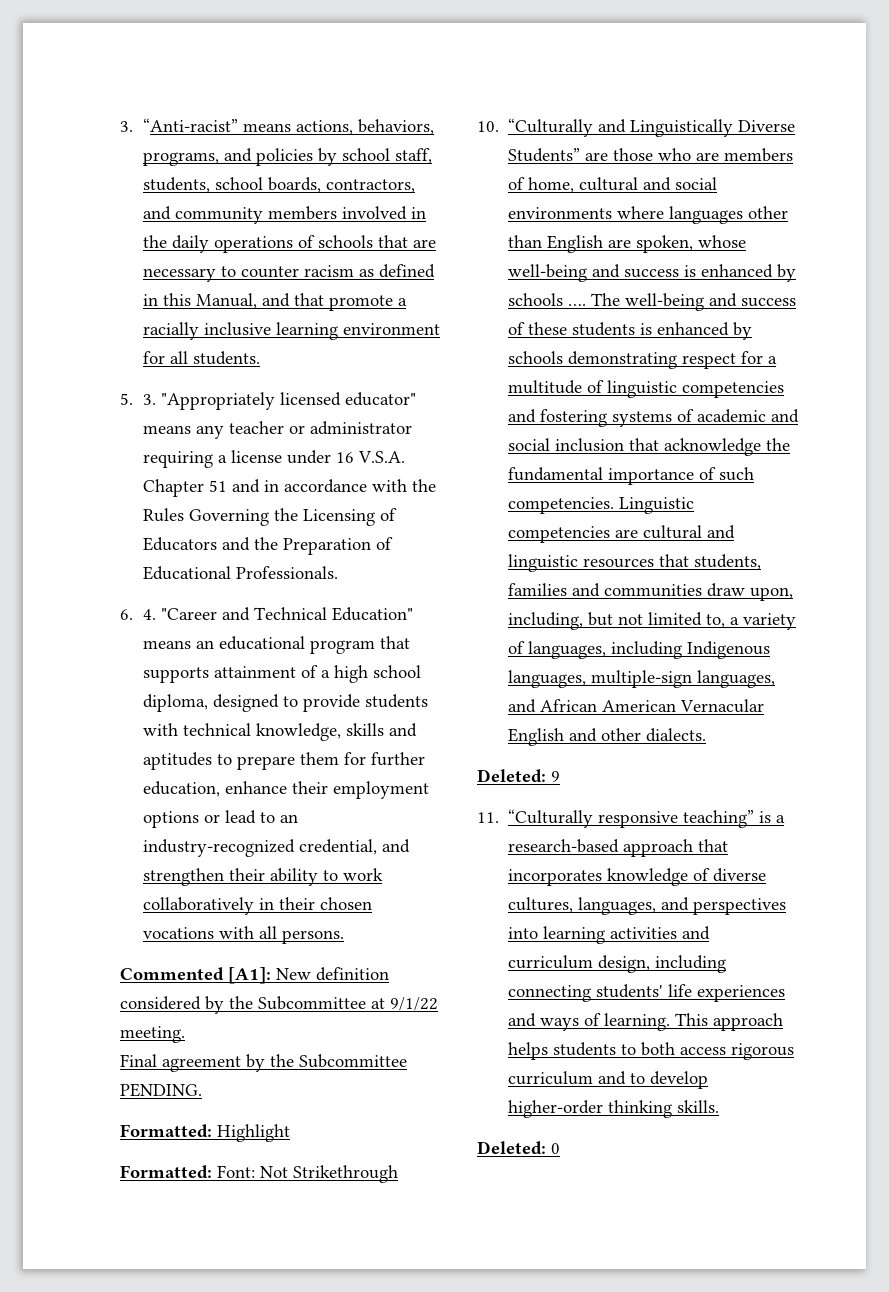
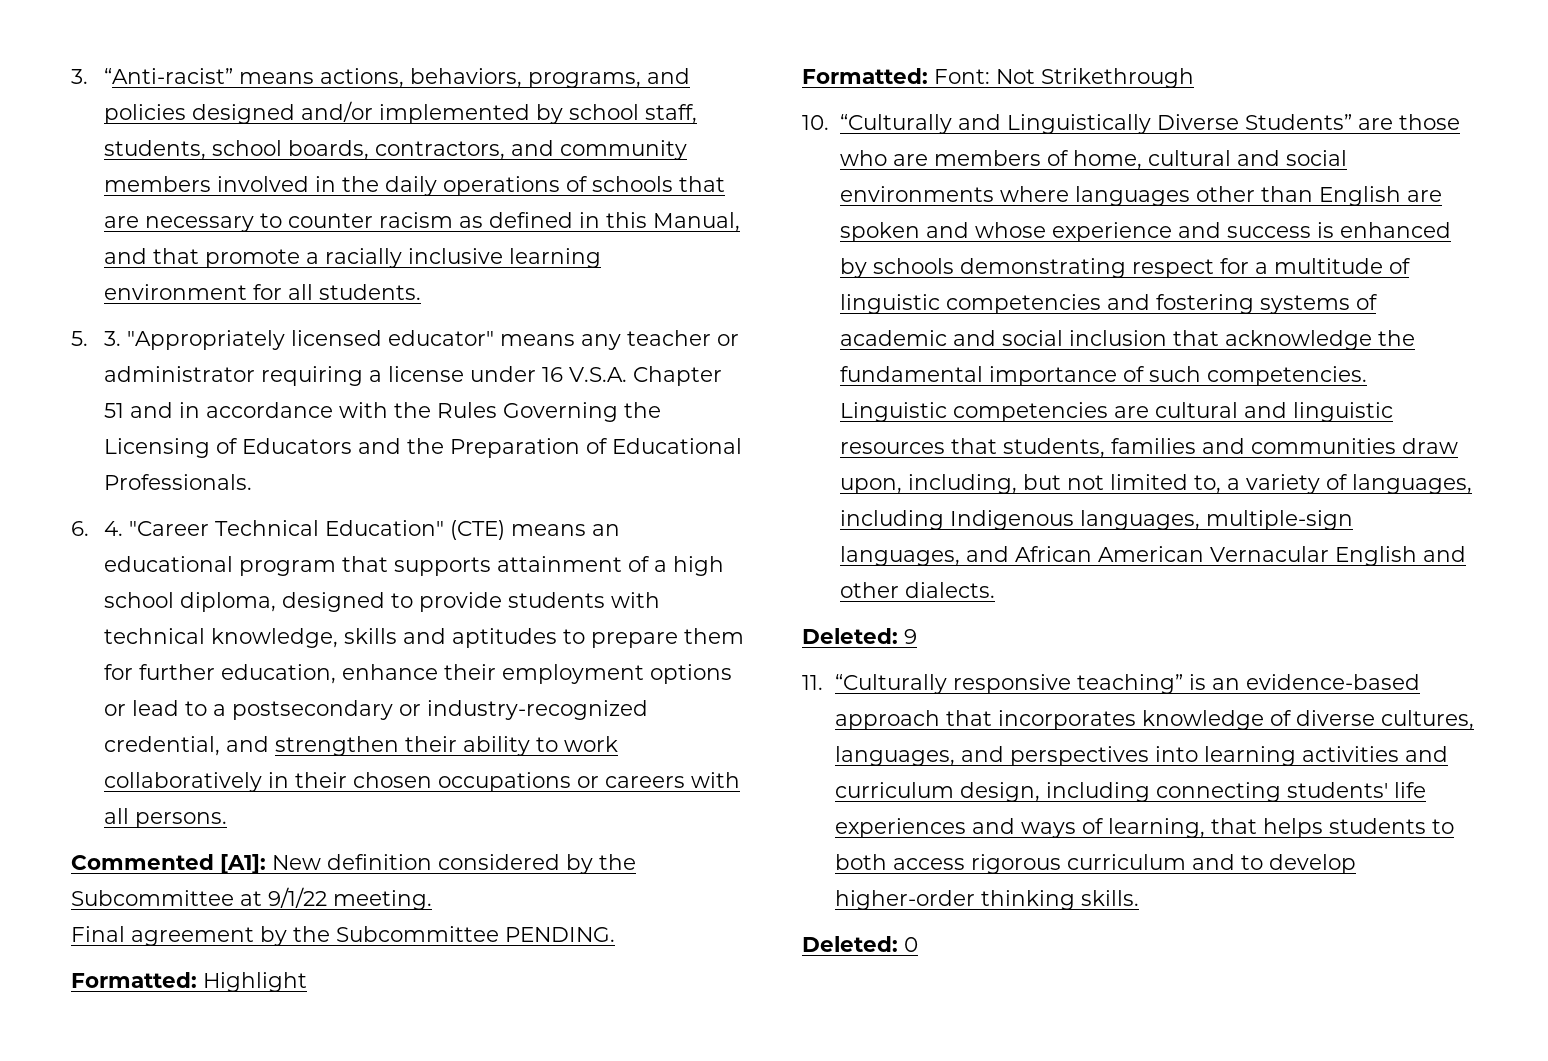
- 3. “Anti-racist” means actions, behaviors, programs, and policies by school staff, students, school boards, contractors, and community members involved in the daily operations of schools that are necessary to counter racism as defined in this Manual, and that promote a racially inclusive learning environment for all students.
+ 3. “Anti-racist” means actions, behaviors, programs, and policies designed and/or implemented by school staff, students, school boards, contractors, and community members involved in the daily operations of schools that are necessary to counter racism as defined in this Manual, and that promote a racially inclusive learning environment for all students.
- 6. 4. "Career and Technical Education" means an educational program that supports attainment of a high school diploma, designed to provide students with technical knowledge, skills and aptitudes to prepare them for further education, enhance their employment options or lead to an industry-recognized credential, and strengthen their ability to work collaboratively in their chosen vocations with all persons.
+ 6. 4. "Career Technical Education" (CTE) means an educational program that supports attainment of a high school diploma, designed to provide students with technical knowledge, skills and aptitudes to prepare them for further education, enhance their employment options or lead to a postsecondary or industry-recognized credential, and strengthen their ability to work collaboratively in their chosen occupations or careers with all persons.
- 10. “Culturally and Linguistically Diverse Students” are those who are members of home, cultural and social environments where languages other than English are spoken, whose well-being and success is enhanced by schools …. The well-being and success of these students is enhanced by schools demonstrating respect for a multitude of linguistic competencies and fostering systems of academic and social inclusion that acknowledge the fundamental importance of such competencies.
+ 10. “Culturally and Linguistically Diverse Students” are those who are members of home, cultural and social environments where languages other than English are spoken and whose experience and success is enhanced by schools demonstrating respect for a multitude of linguistic competencies and fostering systems of academic and social inclusion that acknowledge the fundamental importance of such competencies.
- 11. “Culturally responsive teaching” is a research-based approach that incorporates knowledge of diverse cultures, languages, and perspectives into learning activities and curriculum design, including connecting students' life experiences and ways of learning. This approach helps students to both access rigorous curriculum and to develop higher-order thinking skills.
+ 11. “Culturally responsive teaching” is an evidence-based approach that incorporates knowledge of diverse cultures, languages, and perspectives into learning activities and curriculum design, including connecting students' life experiences and ways of learning, that helps students to both access rigorous curriculum and to develop higher-order thinking skills.

